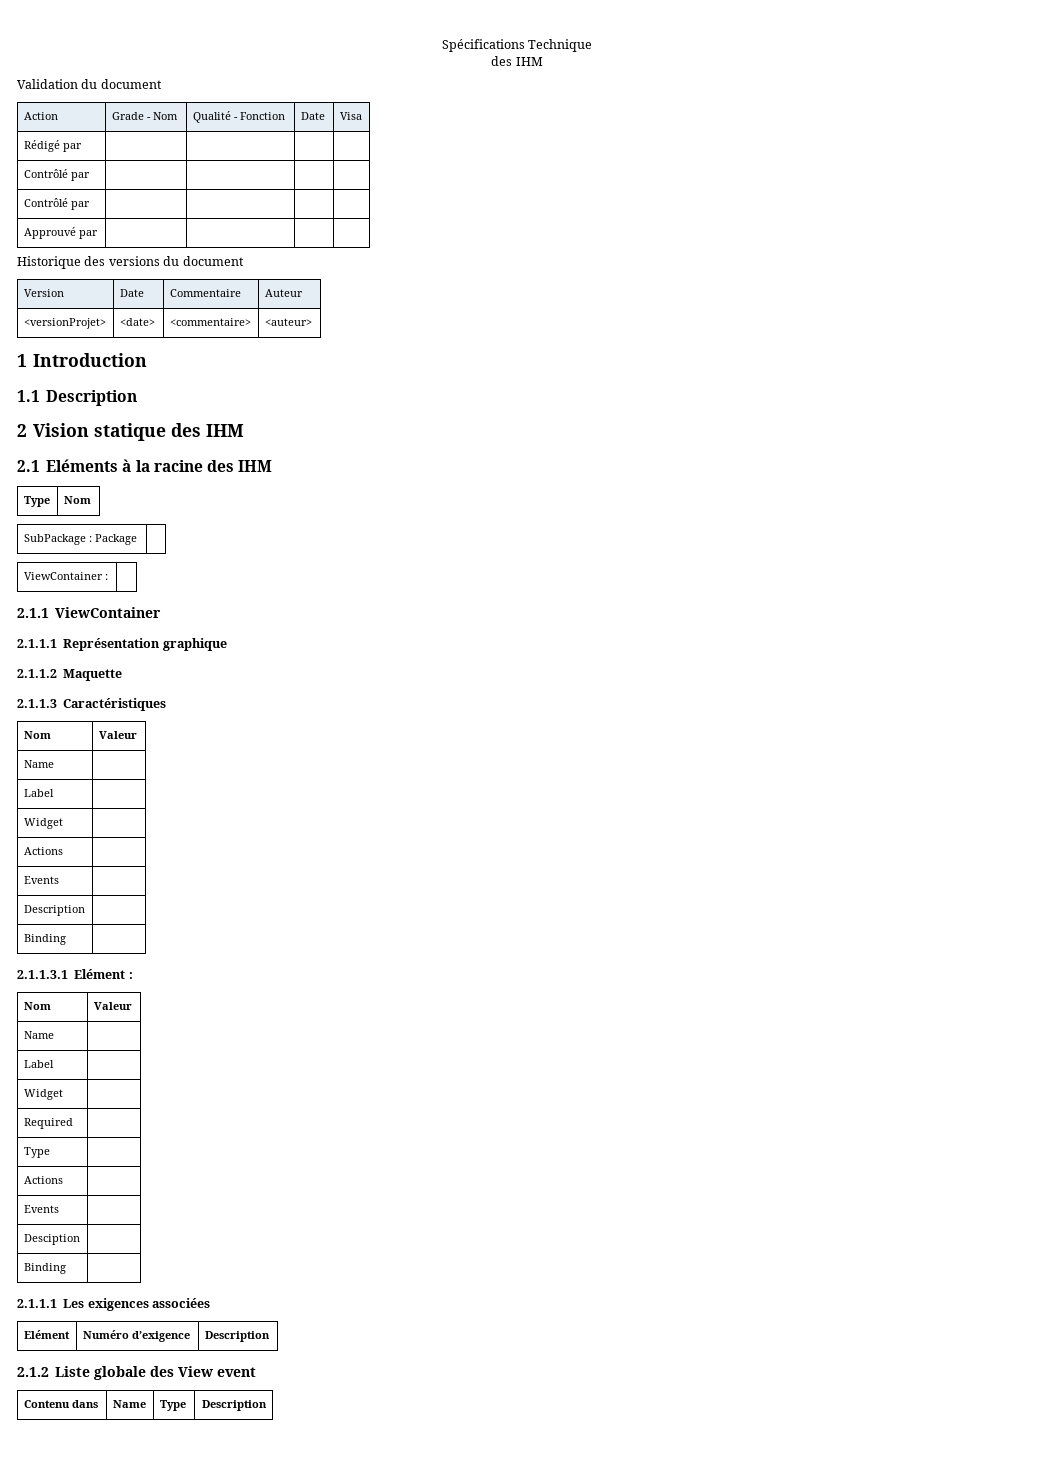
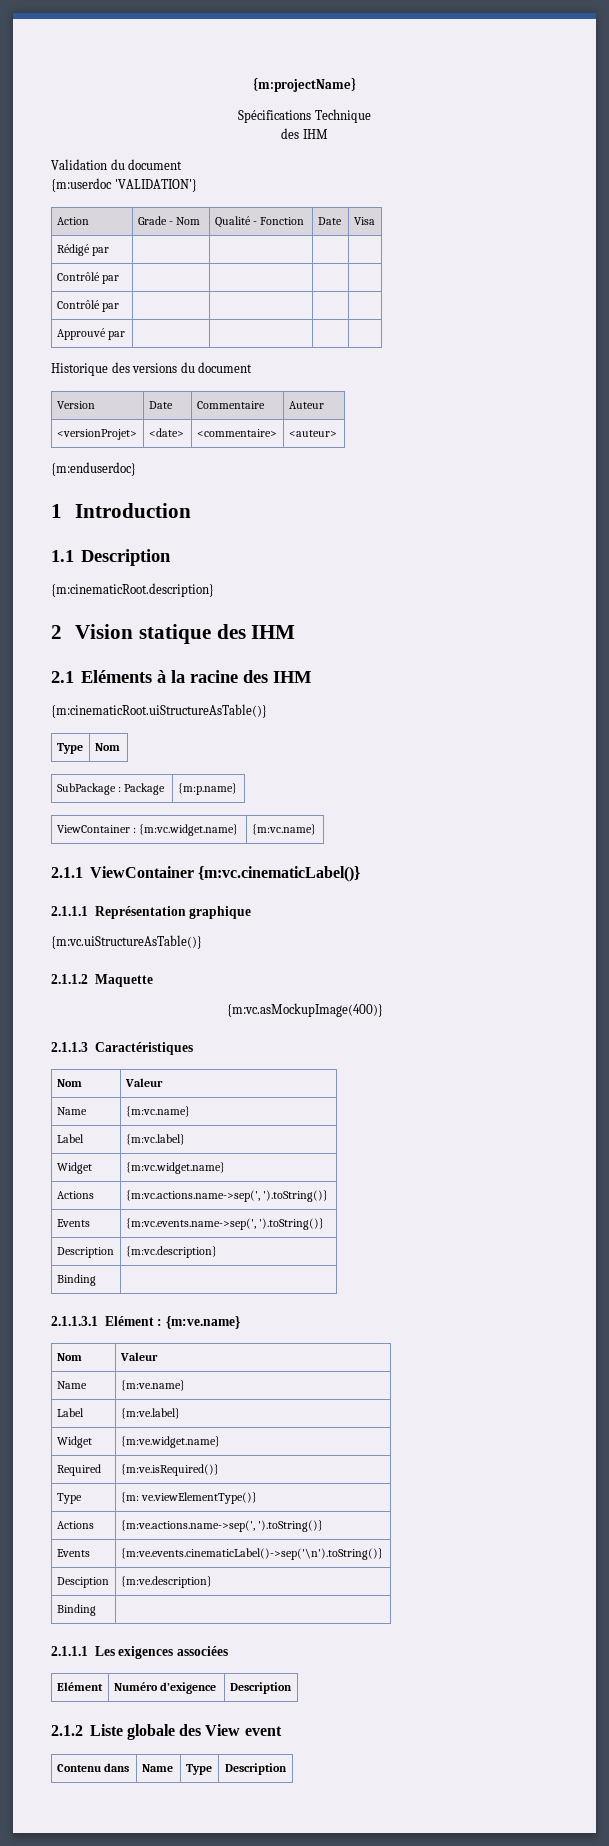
+ {m:projectName}
+ {m:userdoc 'VALIDATION'}
+ {m:enduserdoc}
+ {m:cinematicRoot.description}
+ {m:cinematicRoot.uiStructureAsTable()}
- SubPackage : Package |
+ SubPackage : Package | {m:p.name}
- ViewContainer : |
+ ViewContainer : {m:vc.widget.name} | {m:vc.name}
- 2.1.1 ViewContainer
+ 2.1.1 ViewContainer {m:vc.cinematicLabel()}
+ {m:vc.uiStructureAsTable()}
+ {m:vc.asMockupImage(400)}
  2.1.1.3 Caractéristiques
  Nom | Valeur
- Name |
- Label |
- Widget |
- Actions |
- Events |
+ Name | {m:vc.name}
+ Label | {m:vc.label}
+ Widget | {m:vc.widget.name}
+ Actions | {m:vc.actions.name->sep(', ').toString()}
+ Events | {m:vc.events.name->sep(', ').toString()}
- Description |
+ Description | {m:vc.description}
- 2.1.1.3.1 Elément :
+ 2.1.1.3.1 Elément : {m:ve.name}
  Nom | Valeur
- Name |
- Label |
- Widget |
+ Name | {m:ve.name}
+ Label | {m:ve.label}
+ Widget | {m:ve.widget.name}
- Required |
- Type |
- Actions |
- Events |
+ Required | {m:ve.isRequired()}
+ Type | {m: ve.viewElementType()}
+ Actions | {m:ve.actions.name->sep(', ').toString()}
+ Events | {m:ve.events.cinematicLabel()->sep('\n').toString()}
- Desciption |
+ Desciption | {m:ve.description}

